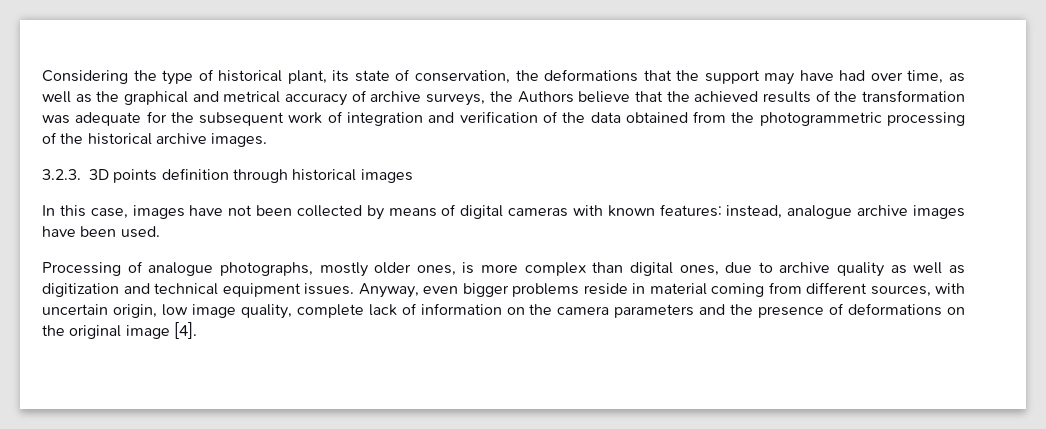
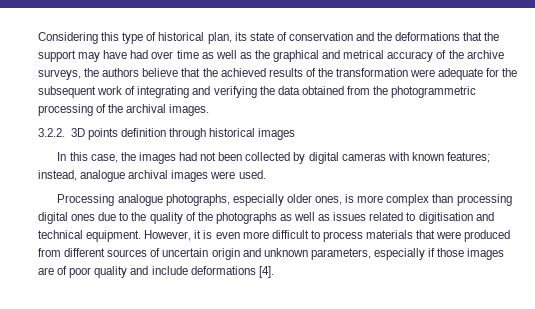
- Considering the type of historical plant, its state of conservation, the deformations that the support may have had over time, as well as the graphical and metrical accuracy of archive surveys, the Authors believe that the achieved results of the transformation was adequate for the subsequent work of integration and verification of the data obtained from the photogrammetric processing of the historical archive images.
+ Considering this type of historical plan, its state of conservation and the deformations that the support may have had over time as well as the graphical and metrical accuracy of the archive surveys, the authors believe that the achieved results of the transformation were adequate for the subsequent work of integrating and verifying the data obtained from the photogrammetric processing of the archival images.
- 3.2.3. 3D points definition through historical images
+ 3.2.2. 3D points definition through historical images
- In this case, images have not been collected by means of digital cameras with known features: instead, analogue archive images have been used.
+ In this case, the images had not been collected by digital cameras with known features; instead, analogue archival images were used.
- Processing of analogue photographs, mostly older ones, is more complex than digital ones, due to archive quality as well as digitization and technical equipment issues. Anyway, even bigger problems reside in material coming from different sources, with uncertain origin, low image quality, complete lack of information on the camera parameters and the presence of deformations on the original image [4].
+ Processing analogue photographs, especially older ones, is more complex than processing digital ones due to the quality of the photographs as well as issues related to digitisation and technical equipment. However, it is even more difficult to process materials that were produced from different sources of uncertain origin and unknown parameters, especially if those images are of poor quality and include deformations [4].

